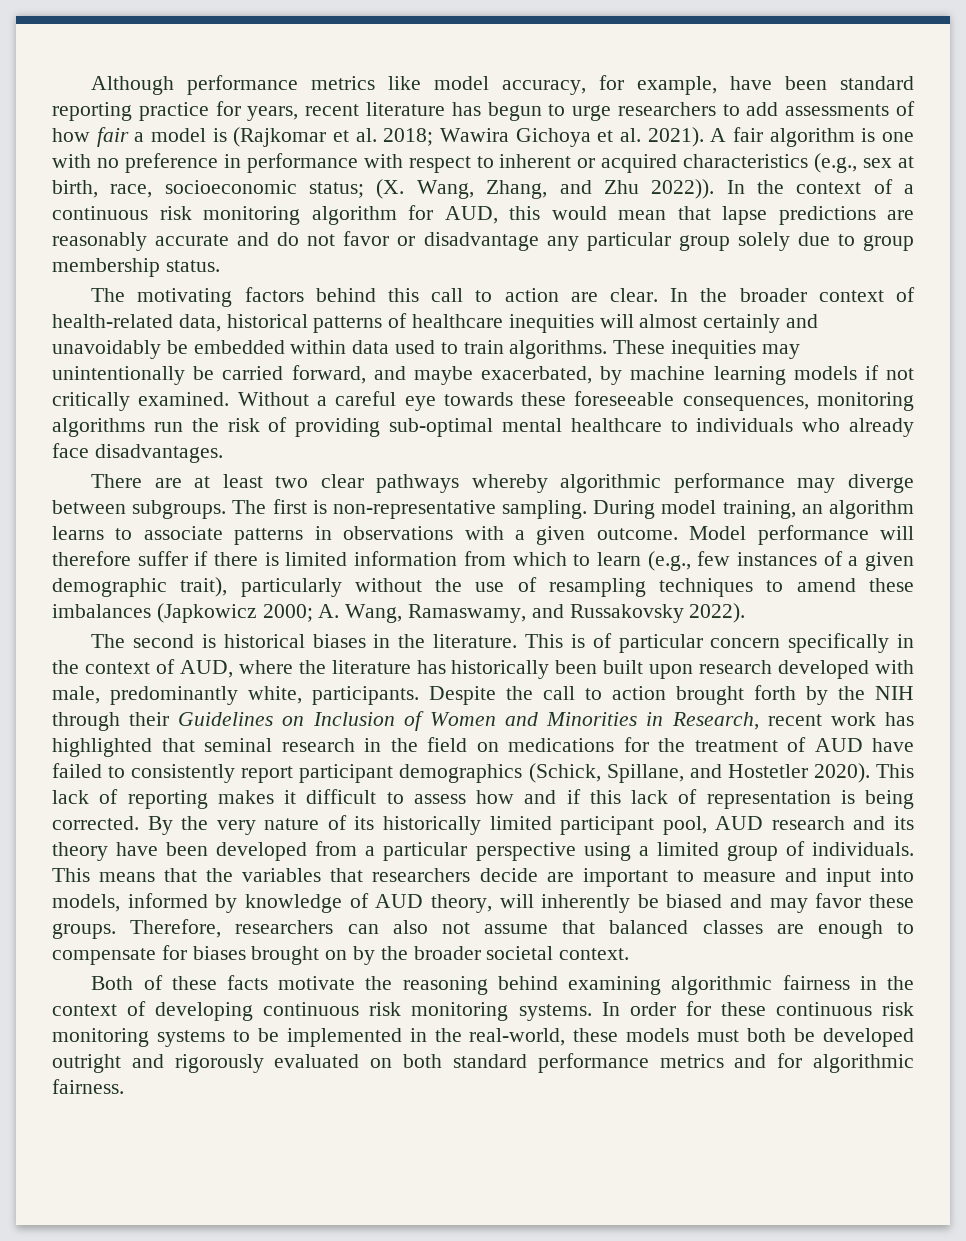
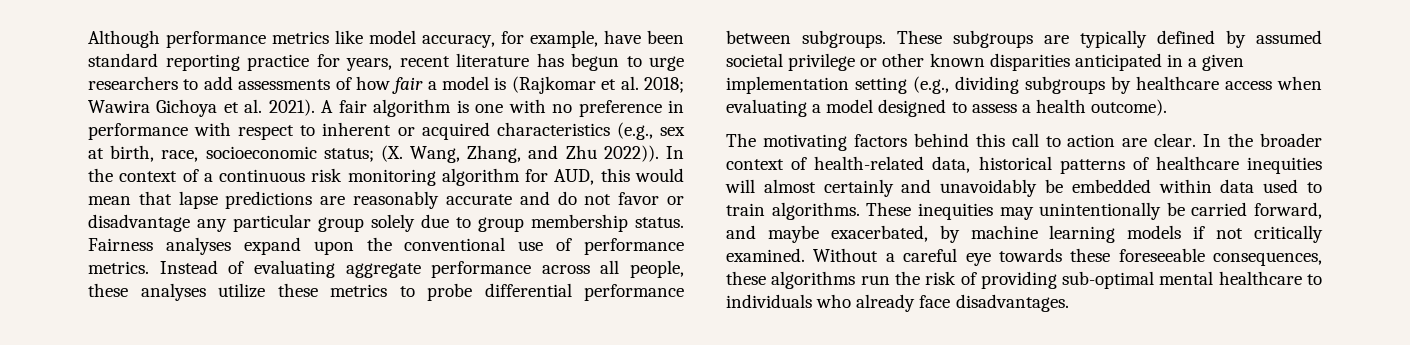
+ Fairness analyses expand upon the conventional use of performance metrics. Instead of evaluating aggregate performance across all people, these analyses utilize these metrics to probe differential performance between subgroups. These subgroups are typically defined by assumed societal privilege or other known disparities anticipated in a given implementation setting (e.g., dividing subgroups by healthcare access when evaluating a model designed to assess a health outcome).
- Without a careful eye towards these foreseeable consequences, monitoring algorithms run the risk of providing sub-optimal mental healthcare to individuals who already face disadvantages.
+ Without a careful eye towards these foreseeable consequences, these algorithms run the risk of providing sub-optimal mental healthcare to individuals who already face disadvantages.
- There are at least two clear pathways whereby algorithmic performance may diverge between subgroups. The first is non-representative sampling. During model training, an algorithm learns to associate patterns in observations with a given outcome. Model performance will therefore suffer if there is limited information from which to learn (e.g., few instances of a given demographic trait), particularly without the use of resampling techniques to amend these imbalances (Japkowicz 2000; A. Wang, Ramaswamy, and Russakovsky 2022).
- The second is historical biases in the literature. This is of particular concern specifically in the context of AUD, where the literature has historically been built upon research developed with male, predominantly white, participants. Despite the call to action brought forth by the NIH through their Guidelines on Inclusion of Women and Minorities in Research, recent work has highlighted that seminal research in the field on medications for the treatment of AUD have failed to consistently report participant demographics (Schick, Spillane, and Hostetler 2020). This lack of reporting makes it difficult to assess how and if this lack of representation is being corrected. By the very nature of its historically limited participant pool, AUD research and its theory have been developed from a particular perspective using a limited group of individuals. This means that the variables that researchers decide are important to measure and input into models, informed by knowledge of AUD theory, will inherently be biased and may favor these groups. Therefore, researchers can also not assume that balanced classes are enough to compensate for biases brought on by the broader societal context.
- Both of these facts motivate the reasoning behind examining algorithmic fairness in the context of developing continuous risk monitoring systems. In order for these continuous risk monitoring systems to be implemented in the real-world, these models must both be developed outright and rigorously evaluated on both standard performance metrics and for algorithmic fairness.

